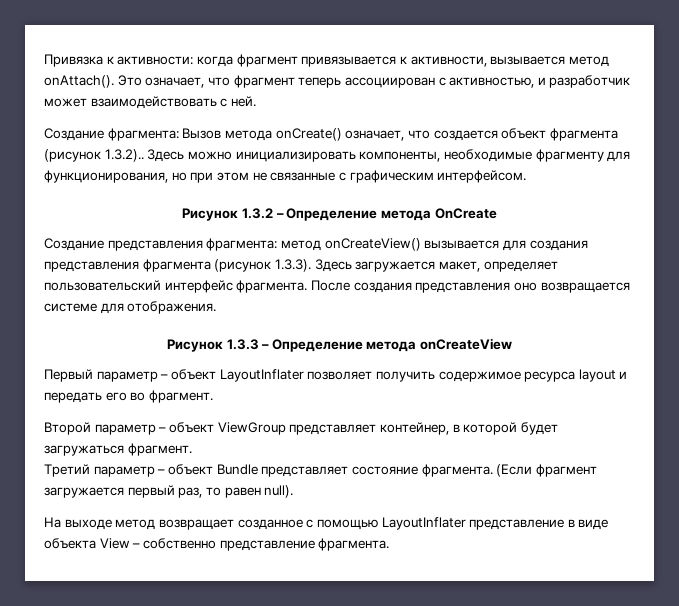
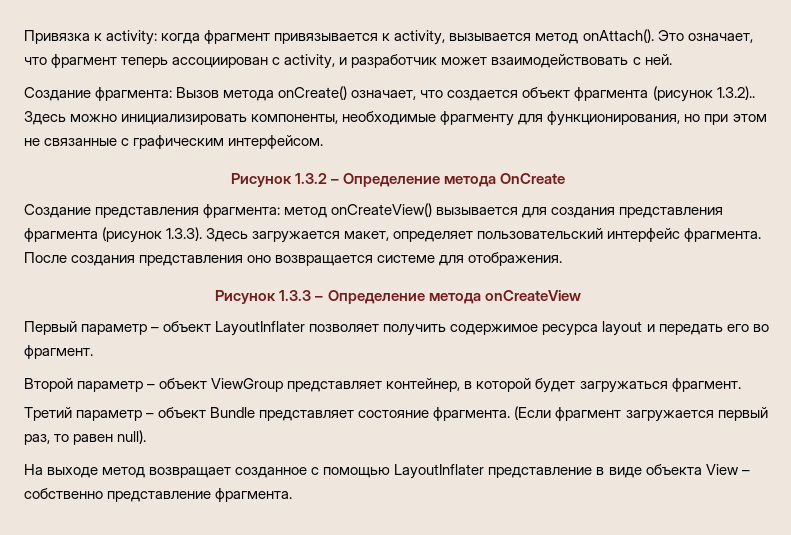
- Привязка к активности: когда фрагмент привязывается к активности, вызывается метод onAttach().
+ Привязка к activity: когда фрагмент привязывается к activity, вызывается метод onAttach().
- Это означает, что фрагмент теперь ассоциирован с активностью, и разработчик может взаимодействовать с ней.
+ Это означает, что фрагмент теперь ассоциирован с activity, и разработчик может взаимодействовать с ней.

